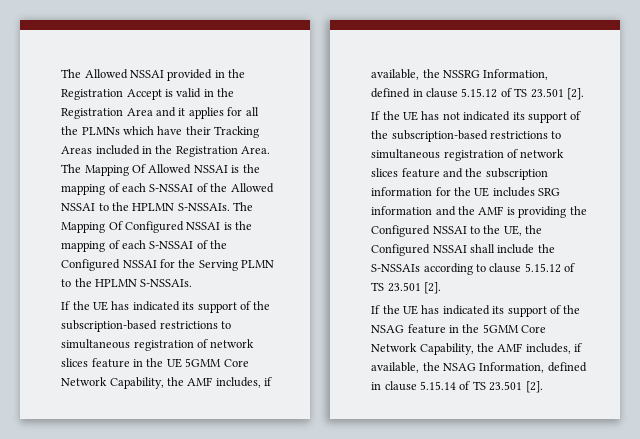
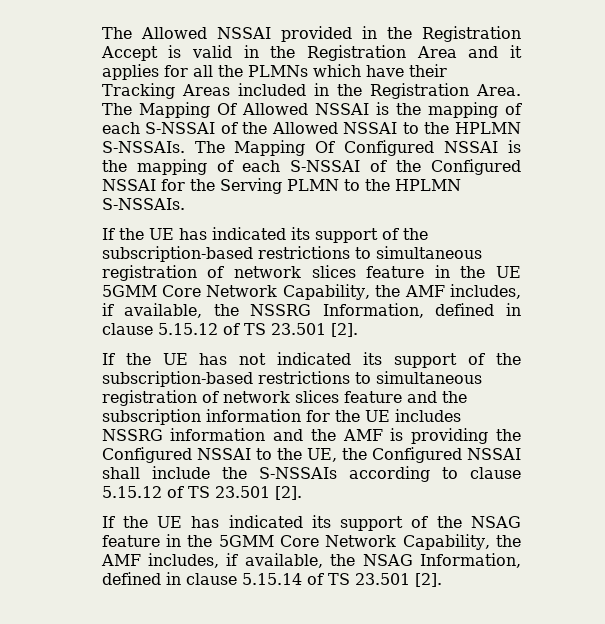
- If the UE has not indicated its support of the subscription-based restrictions to simultaneous registration of network slices feature and the subscription information for the UE includes SRG information and the AMF is providing the Configured NSSAI to the UE, the Configured NSSAI shall include the S-NSSAIs according to clause 5.15.12 of TS 23.501 [2].
+ If the UE has not indicated its support of the subscription-based restrictions to simultaneous registration of network slices feature and the subscription information for the UE includes NSSRG information and the AMF is providing the Configured NSSAI to the UE, the Configured NSSAI shall include the S-NSSAIs according to clause 5.15.12 of TS 23.501 [2].

